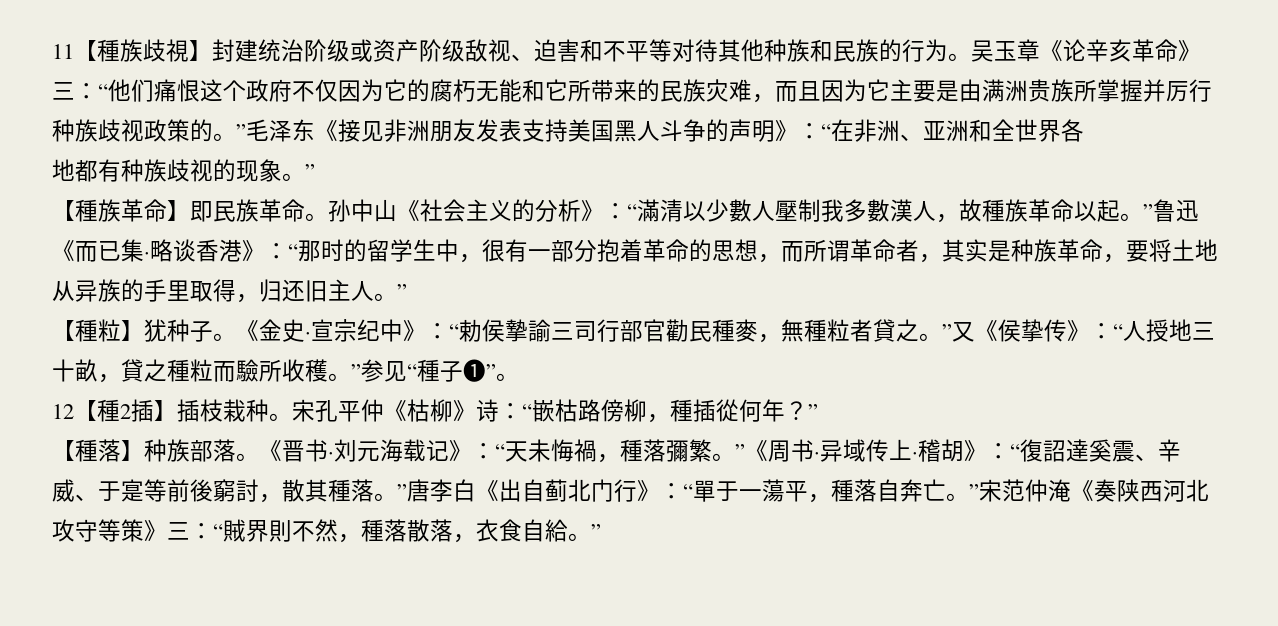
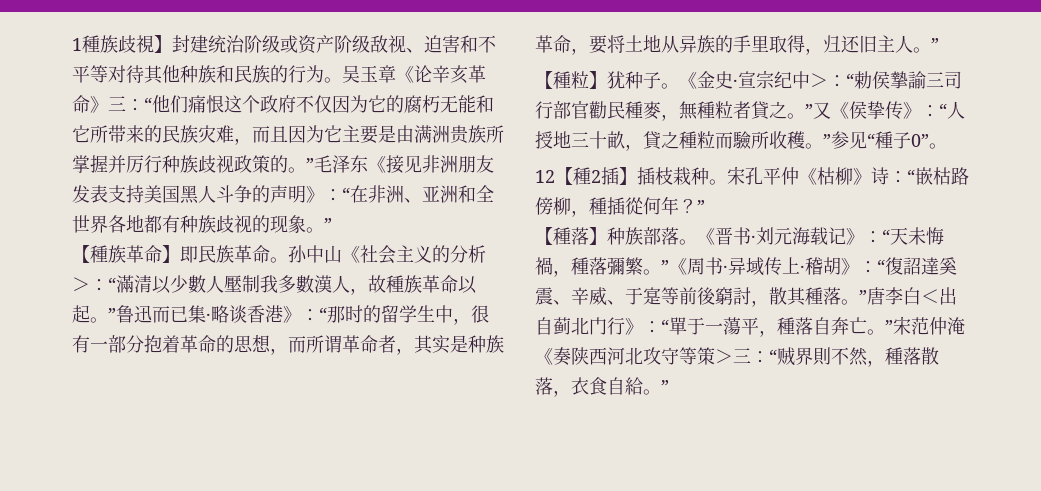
- 11【種族歧視】封建统治阶级或资产阶级敌视、迫害和不平等对待其他种族和民族的行为。
+ 1種族歧視】封建统治阶级或资产阶级敌视、迫害和不平等对待其他种族和民族的行为。
- “在非洲、亚洲和全世界各
- 地都有种族歧视的现象。”
+ “在非洲、亚洲和全世界各地都有种族歧视的现象。”
- 孙中山《社会主义的分析》：“滿清以少數人壓制我多數漢人，故種族革命以起。”鲁迅《而已集·略谈香港》：“那时的留学生中，很有一部分抱着革命的思想，而所谓革命者，其实是种族革命，要将土地从异族的手里取得，归还旧主人。”
+ 孙中山《社会主义的分析＞：“滿清以少數人壓制我多數漢人，故種族革命以起。”鲁迅而已集·略谈香港》：“那时的留学生中，很有一部分抱着革命的思想，而所谓革命者，其实是种族革命，要将土地从异族的手里取得，归还旧主人。”
- 《金史·宣宗纪中》：“勅侯摯諭三司行部官勸民種麥，無種粒者貸之。”又《侯挚传》：“人授地三十畝，貸之種粒而驗所收穫。”参见“種子❶”。
+ 《金史·宣宗纪中＞：“勅侯摯諭三司行部官勸民種麥，無種粒者貸之。”又《侯挚传》：“人授地三十畝，貸之種粒而驗所收穫。”参见“種子0”。
- “復詔達奚震、辛威、于寔等前後窮討，散其種落。”唐李白《出自蓟北门行》：
+ “復詔達奚震、辛威、于寔等前後窮討，散其種落。”唐李白＜出自蓟北门行》：
- “單于一蕩平，種落自奔亡。”宋范仲淹《奏陕西河北攻守等策》三：“賊界則不然，種落散落，衣食自給。”
+ “單于一蕩平，種落自奔亡。”宋范仲淹《奏陕西河北攻守等策＞三：“贼界則不然，種落散落，衣食自給。”

